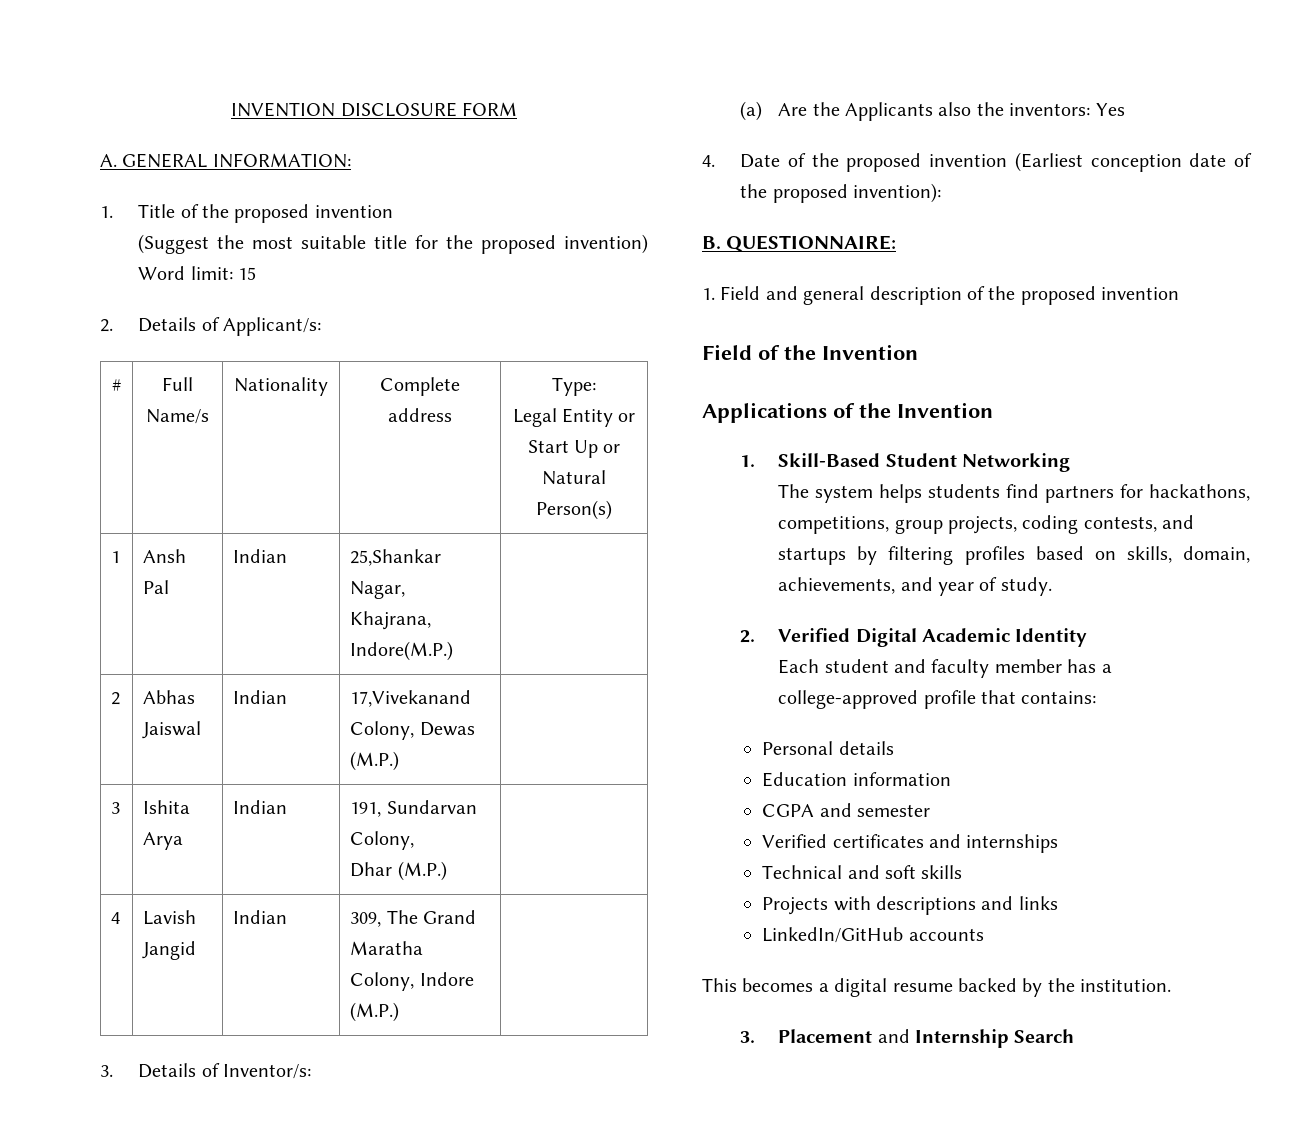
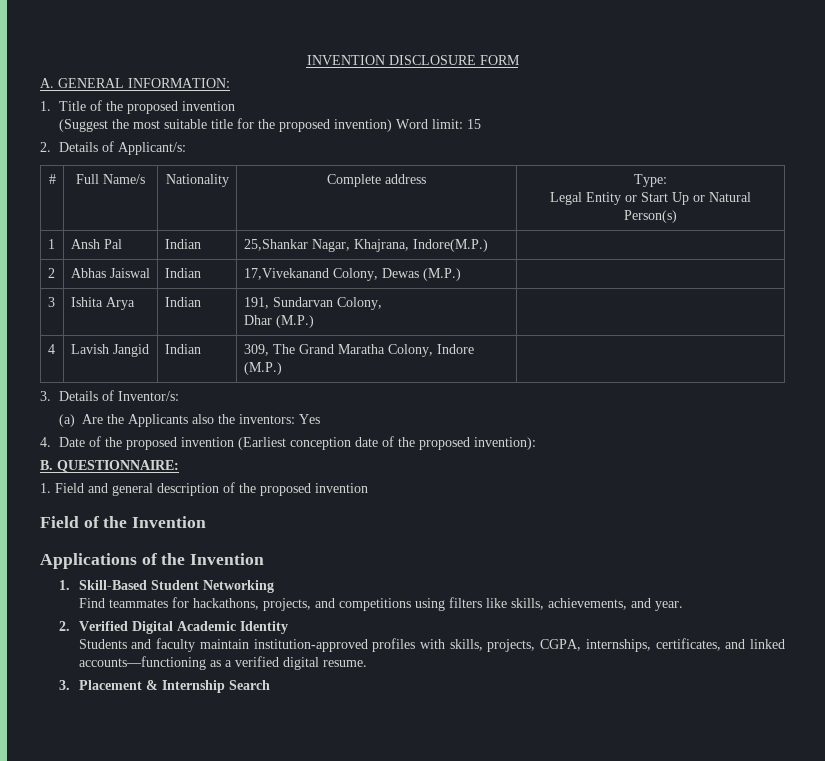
- The system helps students find partners for hackathons, competitions, group projects, coding contests, and startups by filtering profiles based on skills, domain, achievements, and year of study.
+ Find teammates for hackathons, projects, and competitions using filters like skills, achievements, and year.
- Each student and faculty member has a college-approved profile that contains:
- Personal details
- Education information
- CGPA and semester
- Verified certificates and internships
- Technical and soft skills
- Projects with descriptions and links
- LinkedIn/GitHub accounts
- This becomes a digital resume backed by the institution.
+ Students and faculty maintain institution-approved profiles with skills, projects, CGPA, internships, certificates, and linked accounts—functioning as a verified digital resume.
- 3. Placement and Internship Search
+ 3. Placement & Internship Search

